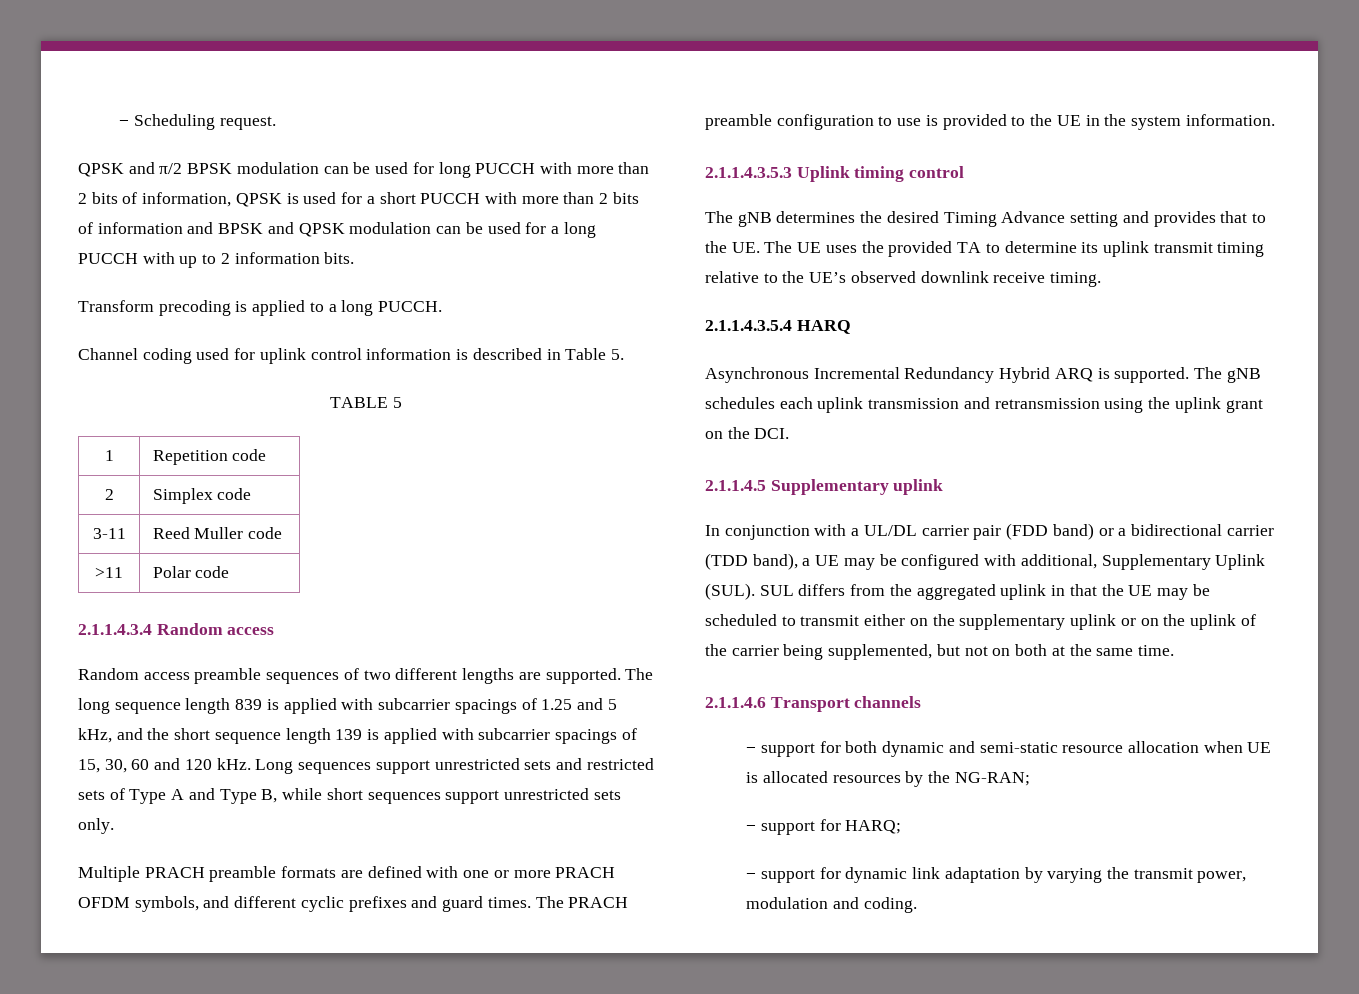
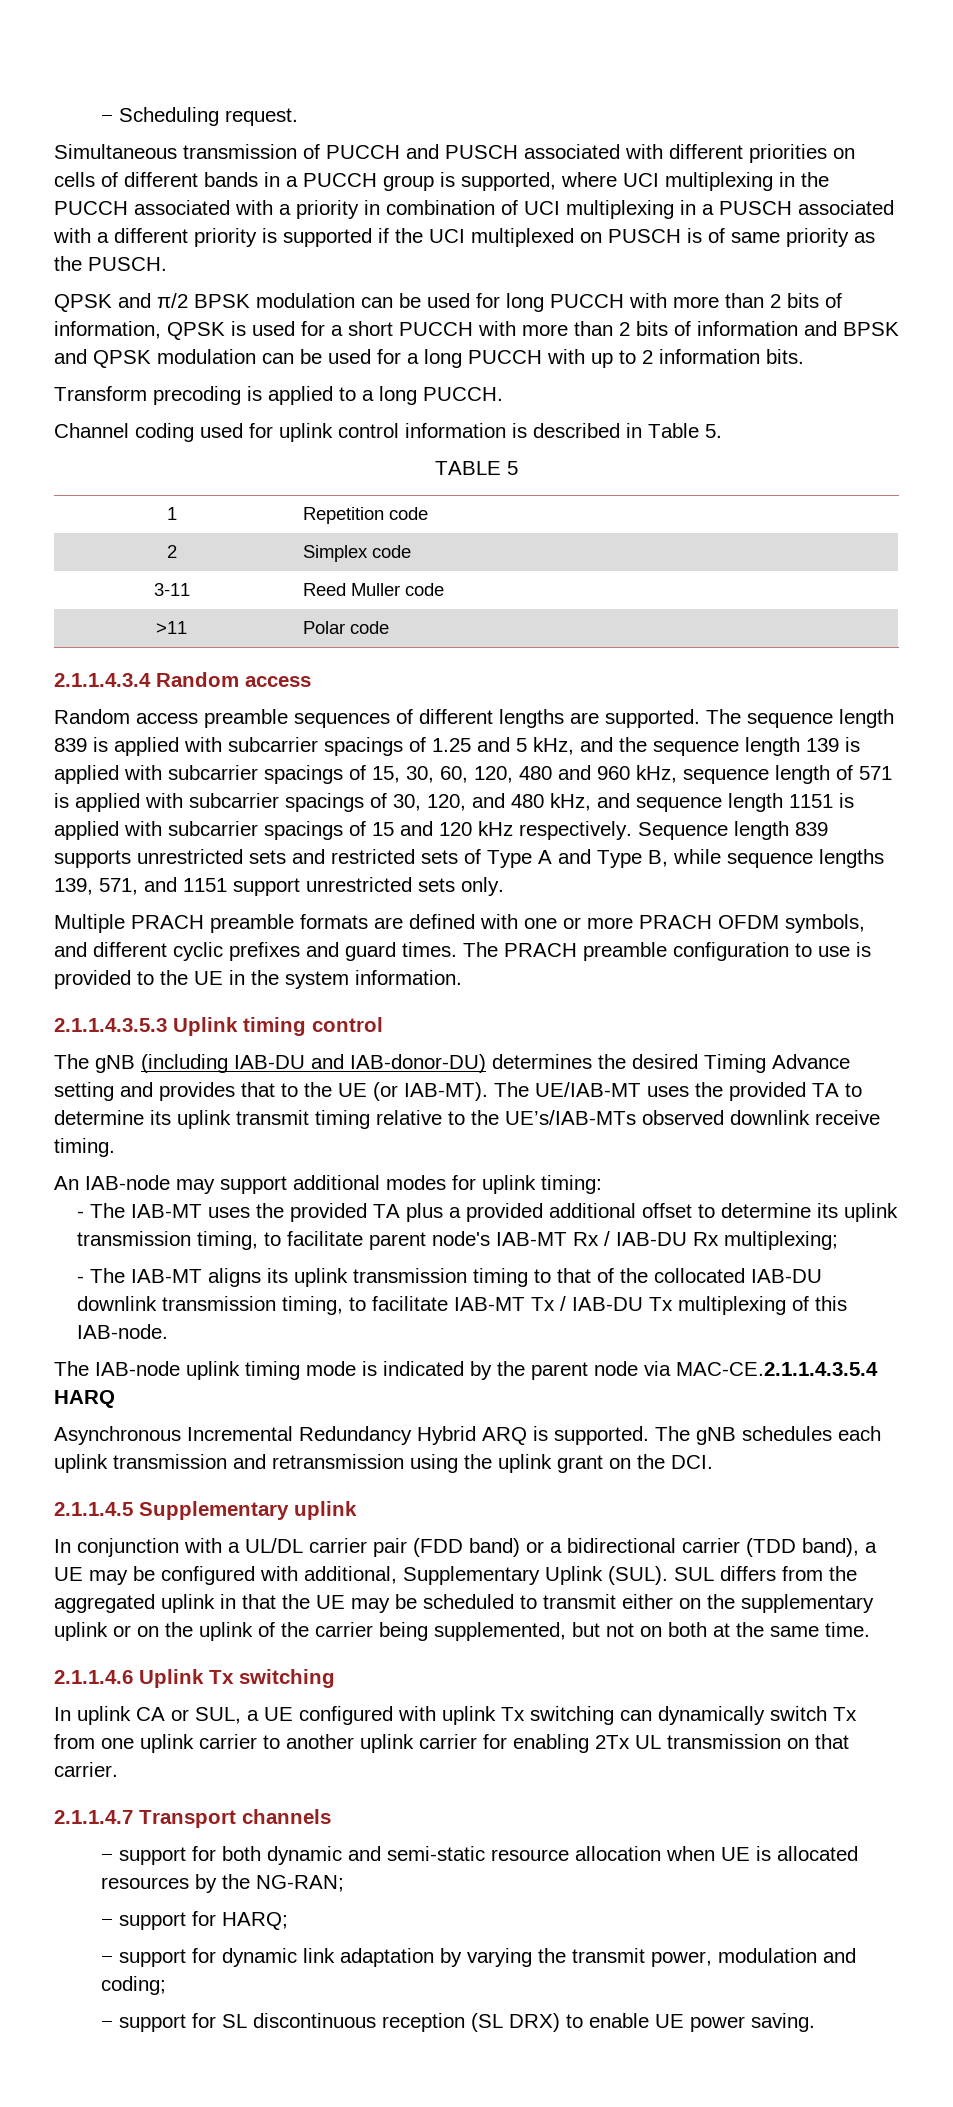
+ Simultaneous transmission of PUCCH and PUSCH associated with different priorities on cells of different bands in a PUCCH group is supported, where UCI multiplexing in the PUCCH associated with a priority in combination of UCI multiplexing in a PUSCH associated with a different priority is supported if the UCI multiplexed on PUSCH is of same priority as the PUSCH.
- Random access preamble sequences of two different lengths are supported.
+ Random access preamble sequences of different lengths are supported.
- The long sequence length 839 is applied with subcarrier spacings of 1.25 and 5 kHz, and the short sequence length 139 is applied with subcarrier spacings of 15, 30, 60 and 120 kHz. Long sequences support unrestricted sets and restricted sets of Type A and Type B, while short sequences support unrestricted sets only.
+ The sequence length 839 is applied with subcarrier spacings of 1.25 and 5 kHz, and the sequence length 139 is applied with subcarrier spacings of 15, 30, 60, 120, 480 and 960 kHz, sequence length of 571 is applied with subcarrier spacings of 30, 120, and 480 kHz, and sequence length 1151 is applied with subcarrier spacings of 15 and 120 kHz respectively. Sequence length 839 supports unrestricted sets and restricted sets of Type A and Type B, while sequence lengths 139, 571, and 1151 support unrestricted sets only.
- The gNB determines the desired Timing Advance setting and provides that to the UE. The UE uses the provided TA to determine its uplink transmit timing relative to the UE’s observed downlink receive timing.
+ The gNB (including IAB-DU and IAB-donor-DU) determines the desired Timing Advance setting and provides that to the UE (or IAB-MT). The UE/IAB-MT uses the provided TA to determine its uplink transmit timing relative to the UE’s/IAB-MTs observed downlink receive timing.
- 2.1.1.4.3.5.4 HARQ
+ An IAB-node may support additional modes for uplink timing:
+ - The IAB-MT uses the provided TA plus a provided additional offset to determine its uplink transmission timing, to facilitate parent node's IAB-MT Rx / IAB-DU Rx multiplexing;
+ - The IAB-MT aligns its uplink transmission timing to that of the collocated IAB-DU downlink transmission timing, to facilitate IAB-MT Tx / IAB-DU Tx multiplexing of this IAB-node.
+ The IAB-node uplink timing mode is indicated by the parent node via MAC-CE.2.1.1.4.3.5.4 HARQ
- 2.1.1.4.6 Transport channels
+ 2.1.1.4.6 Uplink Tx switching
+ In uplink CA or SUL, a UE configured with uplink Tx switching can dynamically switch Tx from one uplink carrier to another uplink carrier for enabling 2Tx UL transmission on that carrier.
+ 2.1.1.4.7 Transport channels
- − support for dynamic link adaptation by varying the transmit power, modulation and coding.
+ − support for dynamic link adaptation by varying the transmit power, modulation and coding;
+ − support for SL discontinuous reception (SL DRX) to enable UE power saving.

